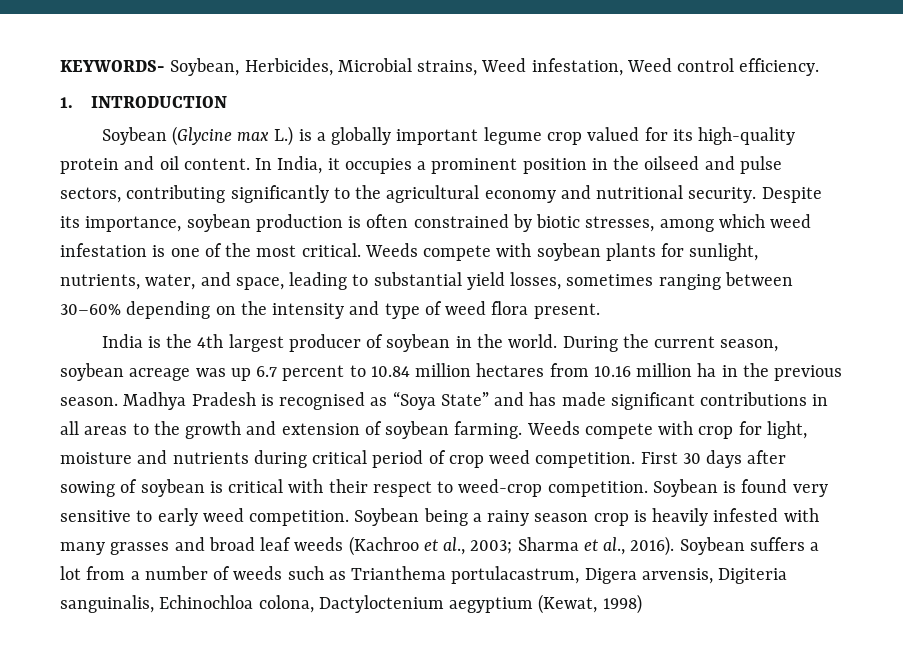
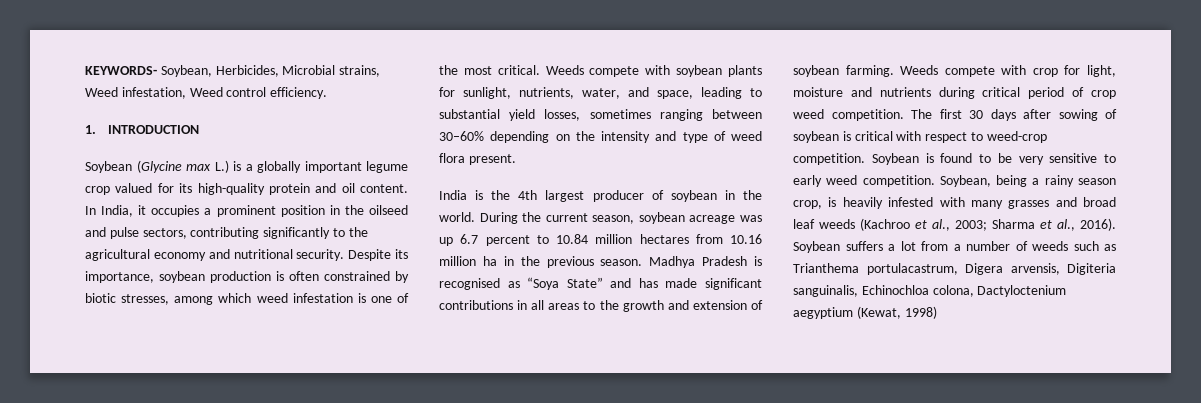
- First 30 days after sowing of soybean is critical with their respect to weed-crop competition.
+ The first 30 days after sowing of soybean is critical with respect to weed-crop competition.
- Soybean is found very sensitive to early weed competition.
+ Soybean is found to be very sensitive to early weed competition.
- Soybean being a rainy season crop is heavily infested with many grasses and broad leaf weeds (Kachroo et al., 2003; Sharma et al., 2016).
+ Soybean, being a rainy season crop, is heavily infested with many grasses and broad leaf weeds (Kachroo et al., 2003; Sharma et al., 2016).

